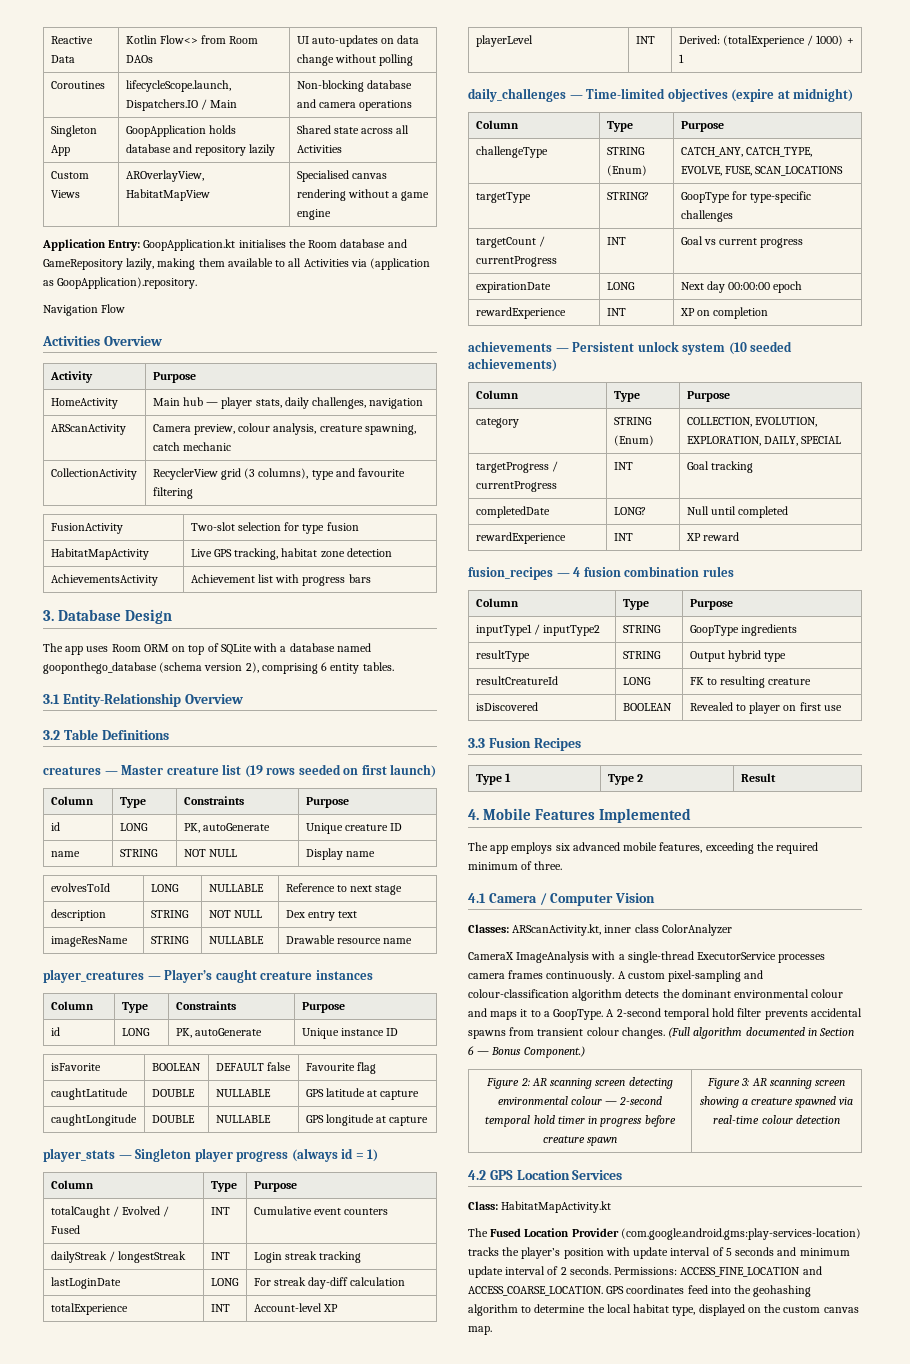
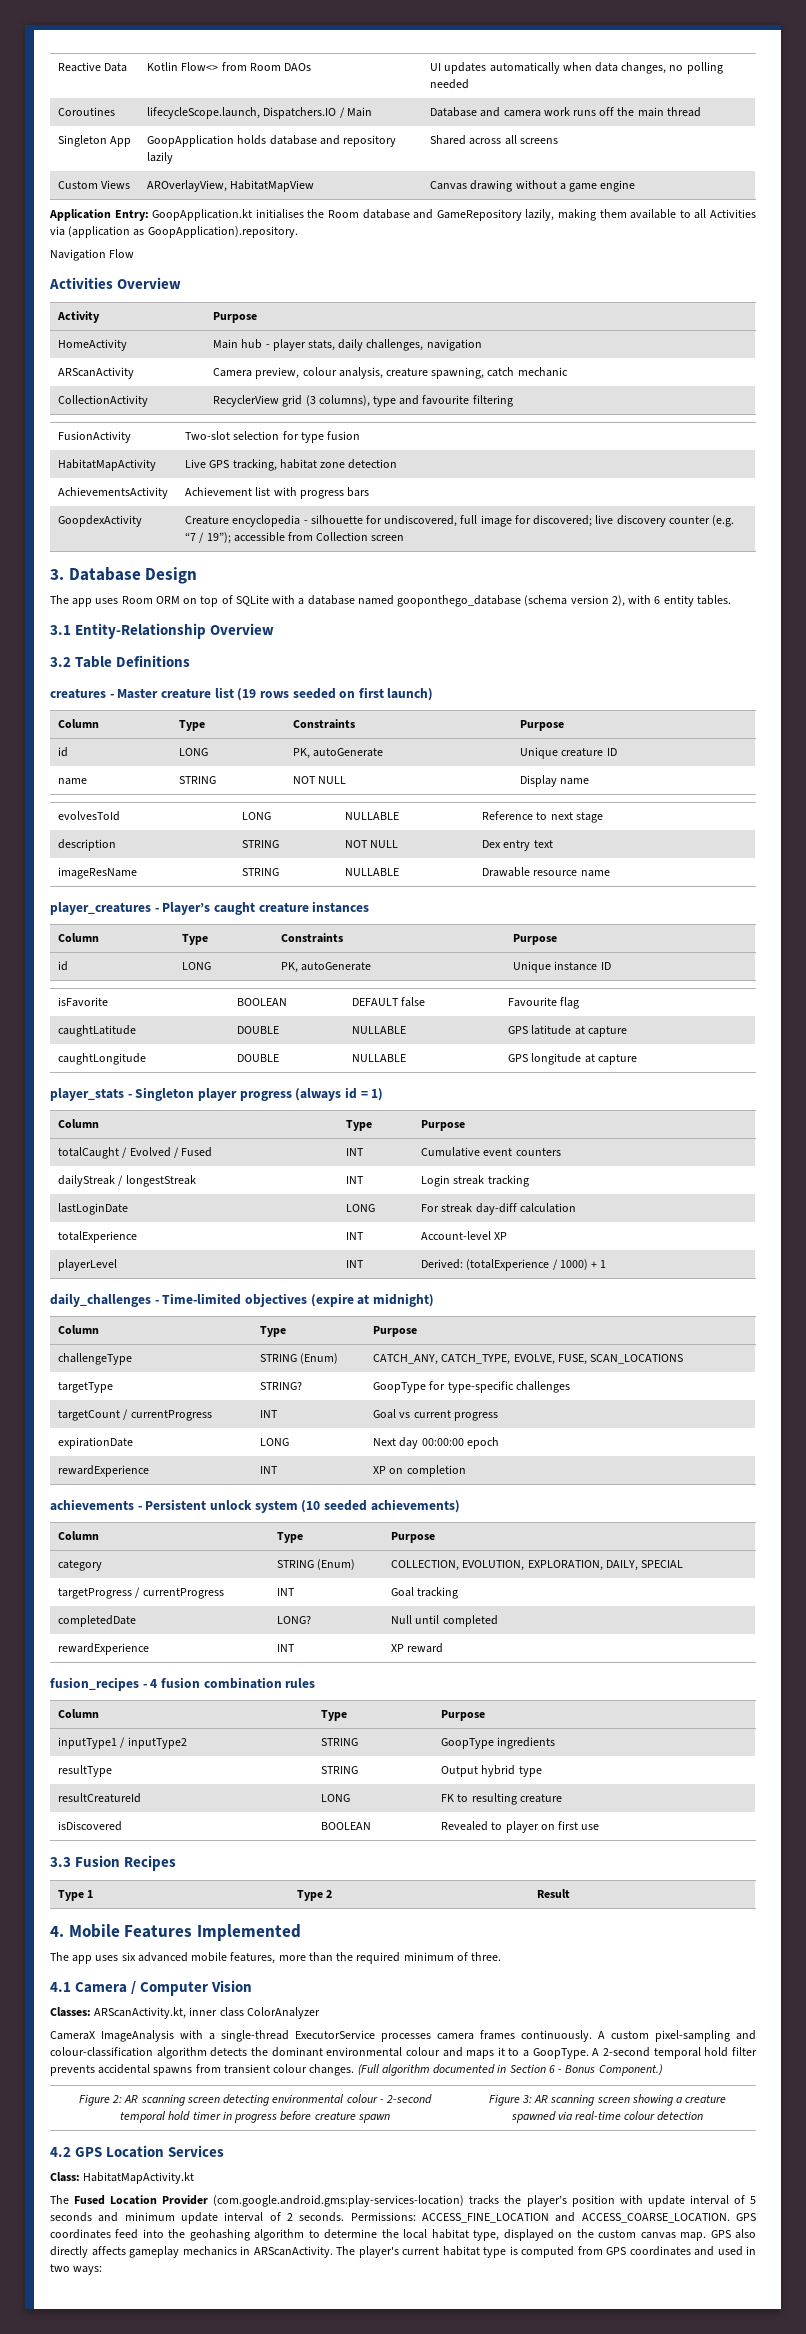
- Reactive Data | Kotlin Flow<> from Room DAOs | UI auto-updates on data change without polling
+ Reactive Data | Kotlin Flow<> from Room DAOs | UI updates automatically when data changes, no polling needed
- Coroutines | lifecycleScope.launch, Dispatchers.IO / Main | Non-blocking database and camera operations
+ Coroutines | lifecycleScope.launch, Dispatchers.IO / Main | Database and camera work runs off the main thread
- Singleton App | GoopApplication holds database and repository lazily | Shared state across all Activities
+ Singleton App | GoopApplication holds database and repository lazily | Shared across all screens
- Custom Views | AROverlayView, HabitatMapView | Specialised canvas rendering without a game engine
+ Custom Views | AROverlayView, HabitatMapView | Canvas drawing without a game engine
- HomeActivity | Main hub — player stats, daily challenges, navigation
+ HomeActivity | Main hub - player stats, daily challenges, navigation
+ GoopdexActivity | Creature encyclopedia - silhouette for undiscovered, full image for discovered; live discovery counter (e.g. “7 / 19”); accessible from Collection screen
- The app uses Room ORM on top of SQLite with a database named gooponthego_database (schema version 2), comprising 6 entity tables.
+ The app uses Room ORM on top of SQLite with a database named gooponthego_database (schema version 2), with 6 entity tables.
- creatures — Master creature list (19 rows seeded on first launch)
+ creatures - Master creature list (19 rows seeded on first launch)
- player_creatures — Player’s caught creature instances
+ player_creatures - Player’s caught creature instances
- player_stats — Singleton player progress (always id = 1)
+ player_stats - Singleton player progress (always id = 1)
- daily_challenges — Time-limited objectives (expire at midnight)
+ daily_challenges - Time-limited objectives (expire at midnight)
- achievements — Persistent unlock system (10 seeded achievements)
+ achievements - Persistent unlock system (10 seeded achievements)
- fusion_recipes — 4 fusion combination rules
+ fusion_recipes - 4 fusion combination rules
- The app employs six advanced mobile features, exceeding the required minimum of three.
+ The app uses six advanced mobile features, more than the required minimum of three.
- (Full algorithm documented in Section 6 — Bonus Component.)
+ (Full algorithm documented in Section 6 - Bonus Component.)
- Figure 2: AR scanning screen detecting environmental colour — 2-second temporal hold timer in progress before creature spawn | Figure 3: AR scanning screen showing a creature spawned via real-time colour detection
+ Figure 2: AR scanning screen detecting environmental colour - 2-second temporal hold timer in progress before creature spawn | Figure 3: AR scanning screen showing a creature spawned via real-time colour detection
+ GPS also directly affects gameplay mechanics in ARScanActivity. The player's current habitat type is computed from GPS coordinates and used in two ways:

